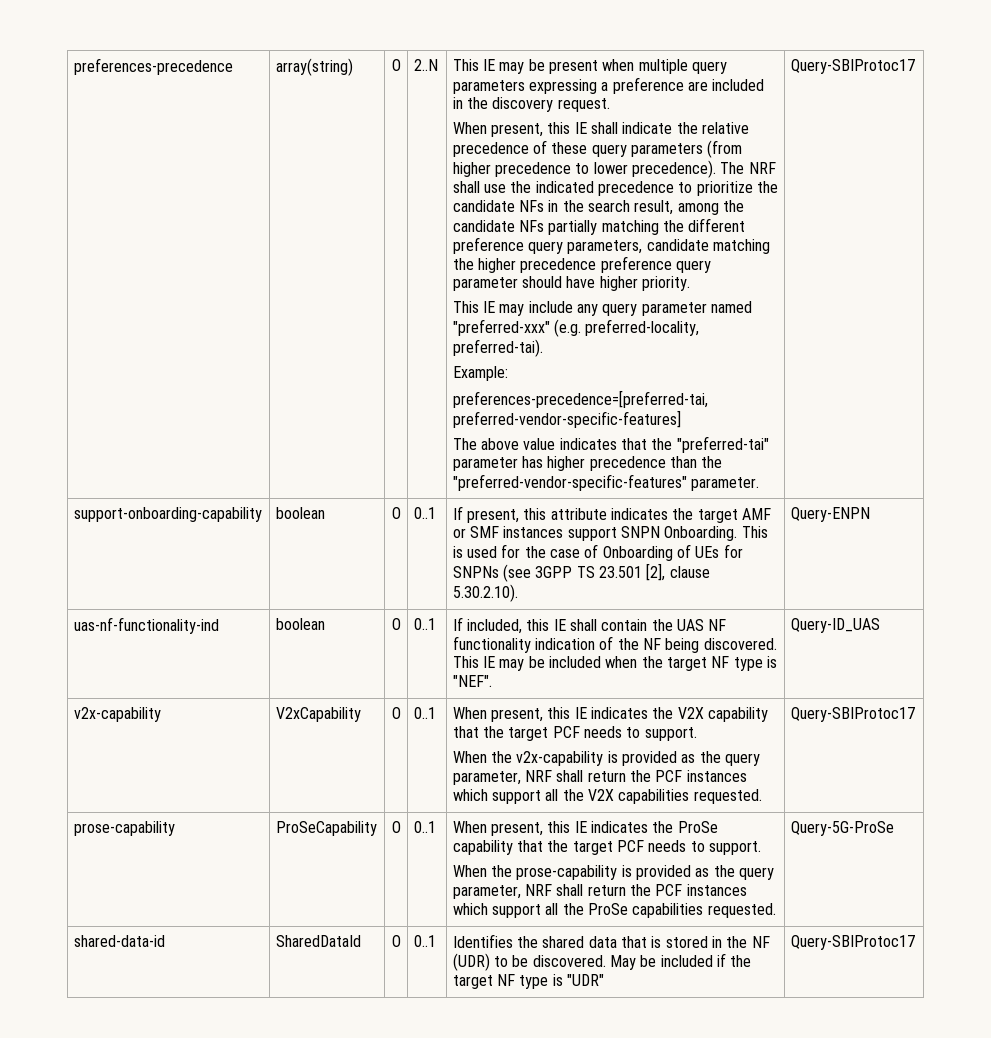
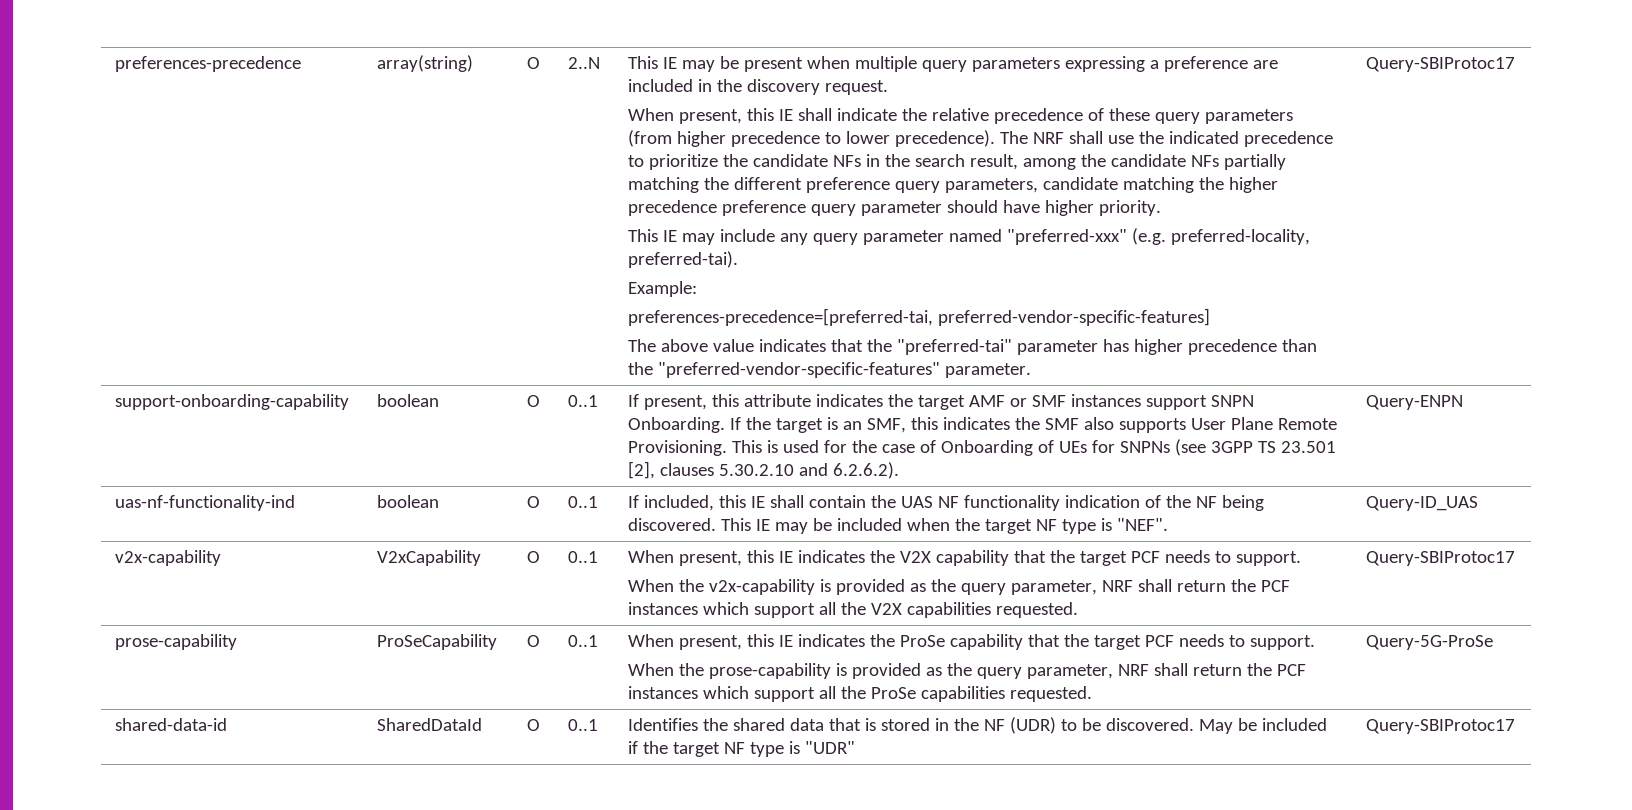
+ If the target is an SMF, this indicates the SMF also supports User Plane Remote Provisioning.
- This is used for the case of Onboarding of UEs for SNPNs (see 3GPP TS 23.501 [2], clause 5.30.2.10).
+ This is used for the case of Onboarding of UEs for SNPNs (see 3GPP TS 23.501 [2], clauses 5.30.2.10 and 6.2.6.2).

